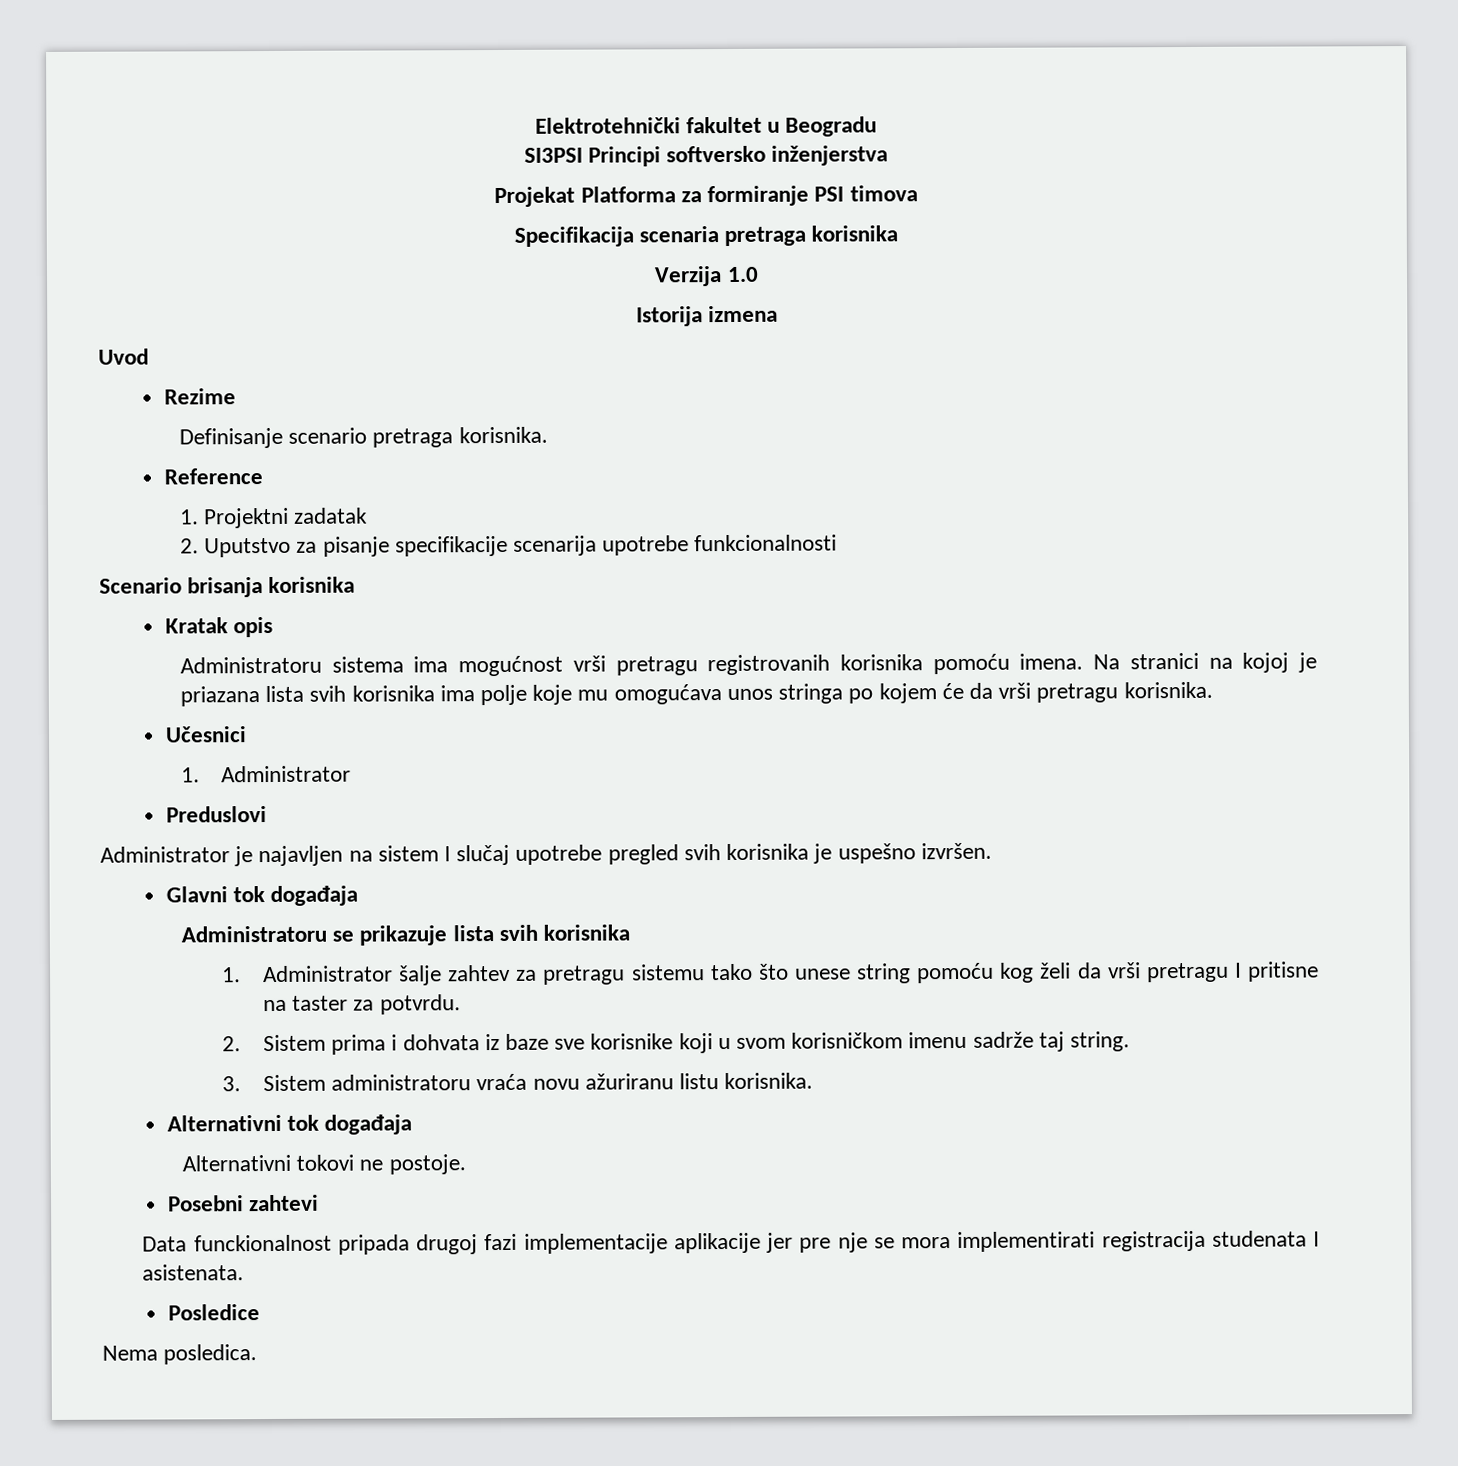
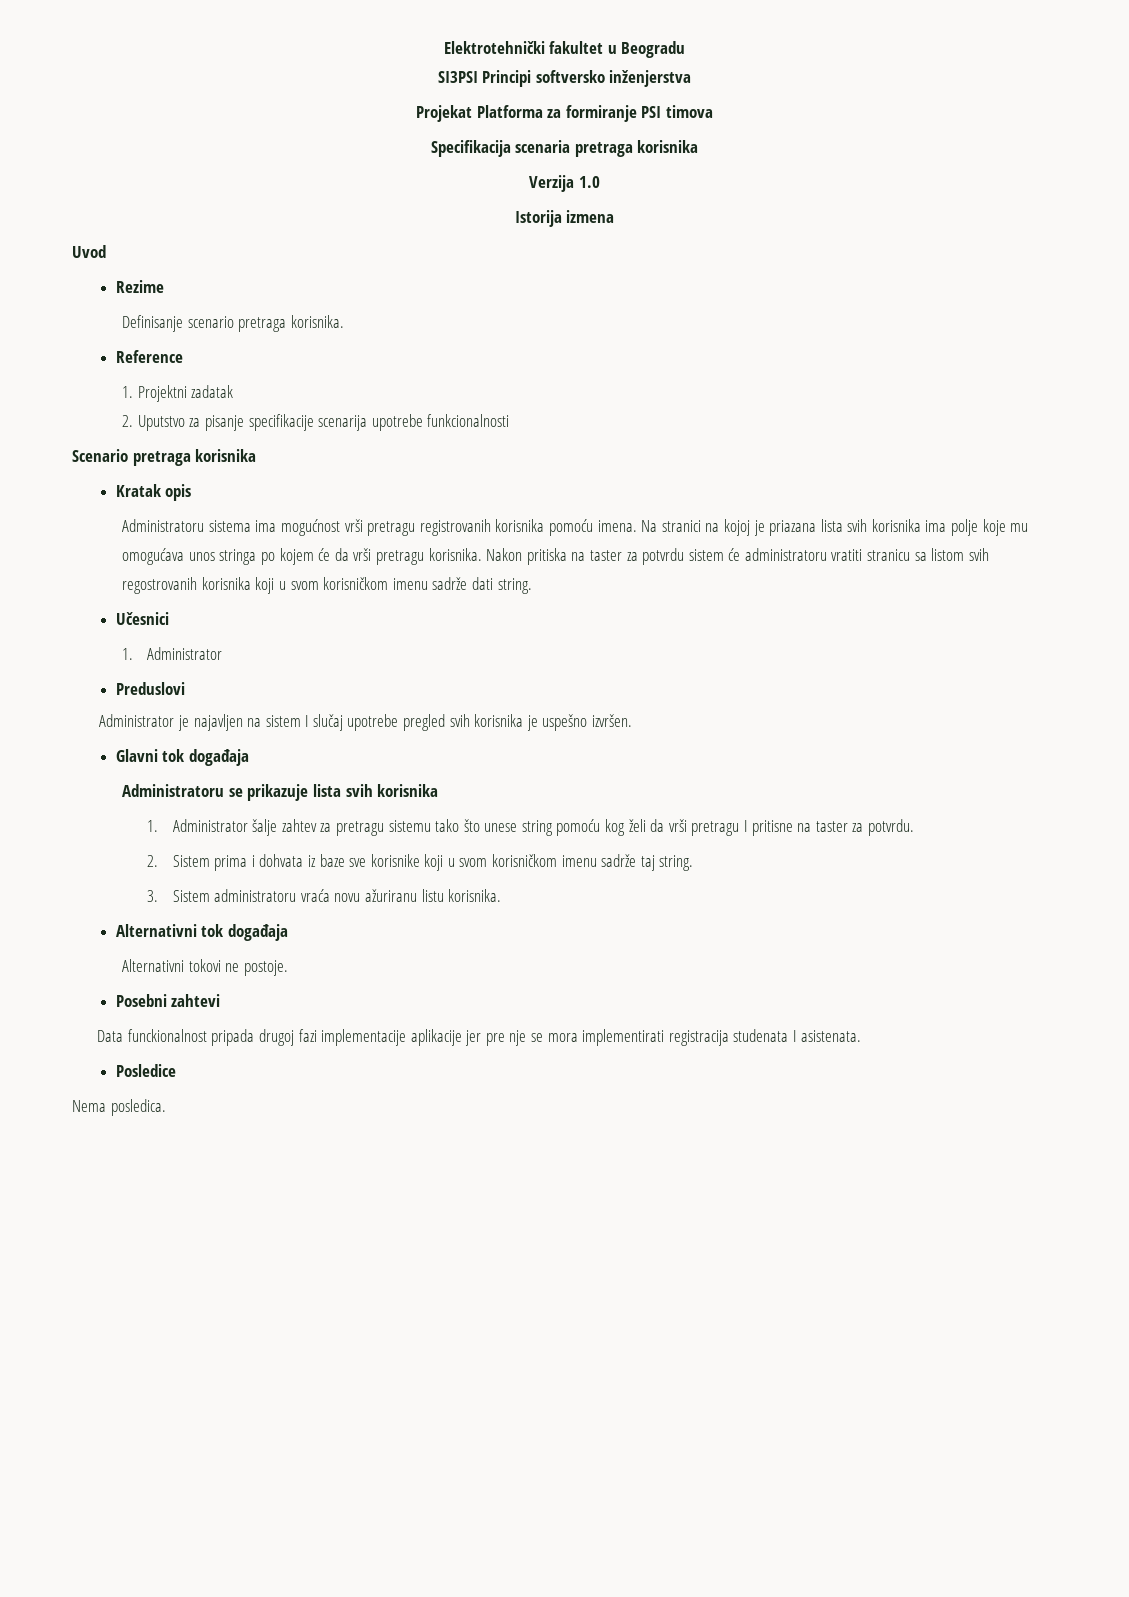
- Scenario brisanja korisnika
+ Scenario pretraga korisnika
+ Nakon pritiska na taster za potvrdu sistem će administratoru vratiti stranicu sa listom svih regostrovanih korisnika koji u svom korisničkom imenu sadrže dati string.

